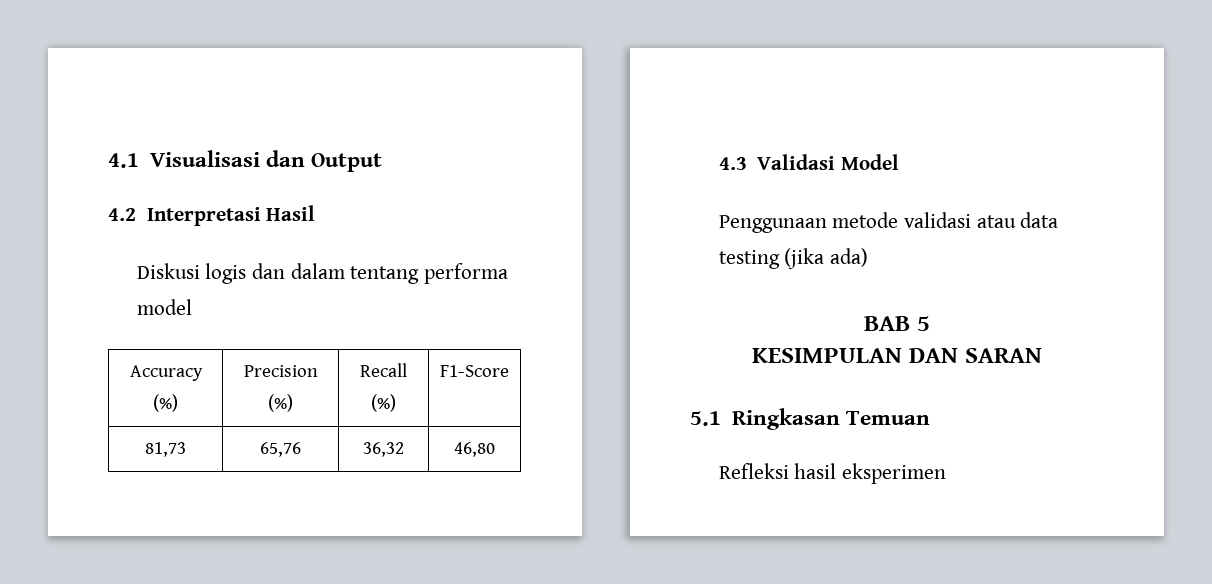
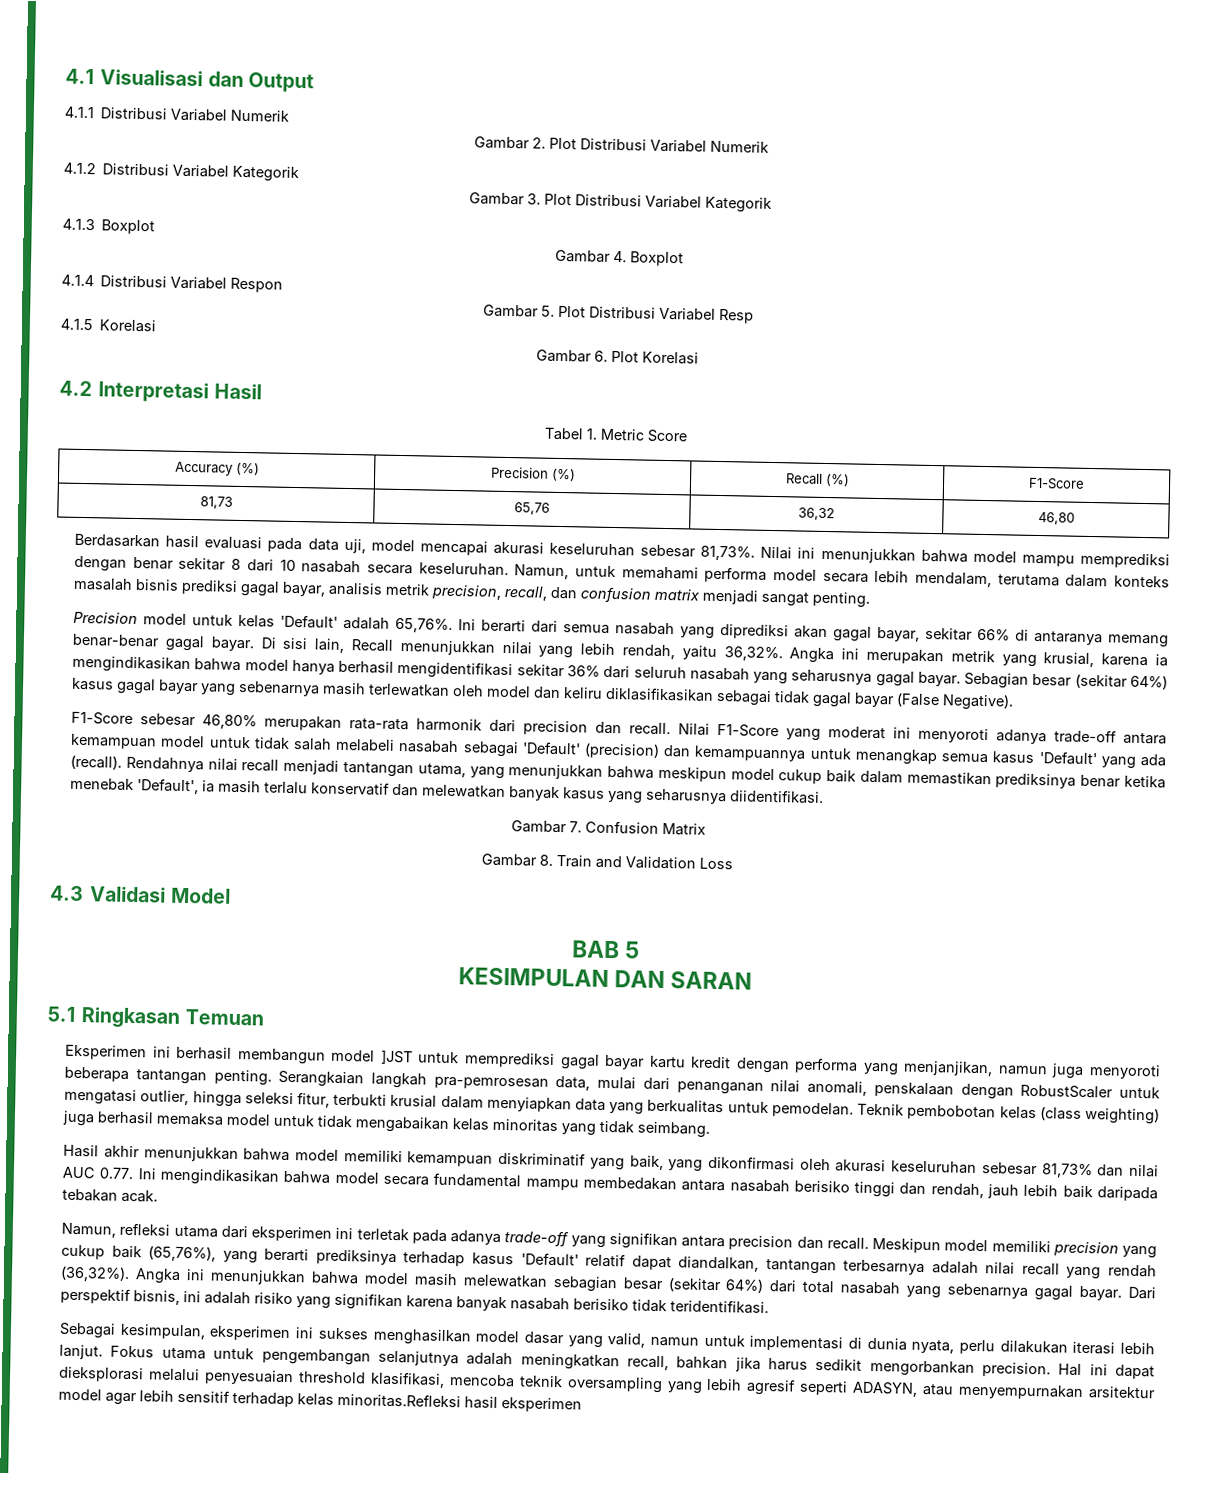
+ 4.1.1 Distribusi Variabel Numerik
+ Gambar 2. Plot Distribusi Variabel Numerik
+ 4.1.2 Distribusi Variabel Kategorik
+ Gambar 3. Plot Distribusi Variabel Kategorik
+ 4.1.3 Boxplot
+ Gambar 4. Boxplot
+ 4.1.4 Distribusi Variabel Respon
+ Gambar 5. Plot Distribusi Variabel Resp
+ 4.1.5 Korelasi
+ Gambar 6. Plot Korelasi
  4.2 Interpretasi Hasil
- Diskusi logis dan dalam tentang performa model
+ Tabel 1. Metric Score
+ Berdasarkan hasil evaluasi pada data uji, model mencapai akurasi keseluruhan sebesar 81,73%. Nilai ini menunjukkan bahwa model mampu memprediksi dengan benar sekitar 8 dari 10 nasabah secara keseluruhan. Namun, untuk memahami performa model secara lebih mendalam, terutama dalam konteks masalah bisnis prediksi gagal bayar, analisis metrik precision, recall, dan confusion matrix menjadi sangat penting.
+ Precision model untuk kelas 'Default' adalah 65,76%. Ini berarti dari semua nasabah yang diprediksi akan gagal bayar, sekitar 66% di antaranya memang benar-benar gagal bayar. Di sisi lain, Recall menunjukkan nilai yang lebih rendah, yaitu 36,32%. Angka ini merupakan metrik yang krusial, karena ia mengindikasikan bahwa model hanya berhasil mengidentifikasi sekitar 36% dari seluruh nasabah yang seharusnya gagal bayar. Sebagian besar (sekitar 64%) kasus gagal bayar yang sebenarnya masih terlewatkan oleh model dan keliru diklasifikasikan sebagai tidak gagal bayar (False Negative).
+ F1-Score sebesar 46,80% merupakan rata-rata harmonik dari precision dan recall. Nilai F1-Score yang moderat ini menyoroti adanya trade-off antara kemampuan model untuk tidak salah melabeli nasabah sebagai 'Default' (precision) dan kemampuannya untuk menangkap semua kasus 'Default' yang ada (recall). Rendahnya nilai recall menjadi tantangan utama, yang menunjukkan bahwa meskipun model cukup baik dalam memastikan prediksinya benar ketika menebak 'Default', ia masih terlalu konservatif dan melewatkan banyak kasus yang seharusnya diidentifikasi.
+ Gambar 7. Confusion Matrix
+ Gambar 8. Train and Validation Loss
  4.3 Validasi Model
- Penggunaan metode validasi atau data testing (jika ada)
- Refleksi hasil eksperimen
+ Eksperimen ini berhasil membangun model ]JST untuk memprediksi gagal bayar kartu kredit dengan performa yang menjanjikan, namun juga menyoroti beberapa tantangan penting. Serangkaian langkah pra-pemrosesan data, mulai dari penanganan nilai anomali, penskalaan dengan RobustScaler untuk mengatasi outlier, hingga seleksi fitur, terbukti krusial dalam menyiapkan data yang berkualitas untuk pemodelan. Teknik pembobotan kelas (class weighting) juga berhasil memaksa model untuk tidak mengabaikan kelas minoritas yang tidak seimbang.
+ Hasil akhir menunjukkan bahwa model memiliki kemampuan diskriminatif yang baik, yang dikonfirmasi oleh akurasi keseluruhan sebesar 81,73% dan nilai AUC 0.77. Ini mengindikasikan bahwa model secara fundamental mampu membedakan antara nasabah berisiko tinggi dan rendah, jauh lebih baik daripada tebakan acak.
+ Namun, refleksi utama dari eksperimen ini terletak pada adanya trade-off yang signifikan antara precision dan recall. Meskipun model memiliki precision yang cukup baik (65,76%), yang berarti prediksinya terhadap kasus 'Default' relatif dapat diandalkan, tantangan terbesarnya adalah nilai recall yang rendah (36,32%). Angka ini menunjukkan bahwa model masih melewatkan sebagian besar (sekitar 64%) dari total nasabah yang sebenarnya gagal bayar. Dari perspektif bisnis, ini adalah risiko yang signifikan karena banyak nasabah berisiko tidak teridentifikasi.
+ Sebagai kesimpulan, eksperimen ini sukses menghasilkan model dasar yang valid, namun untuk implementasi di dunia nyata, perlu dilakukan iterasi lebih lanjut. Fokus utama untuk pengembangan selanjutnya adalah meningkatkan recall, bahkan jika harus sedikit mengorbankan precision. Hal ini dapat dieksplorasi melalui penyesuaian threshold klasifikasi, mencoba teknik oversampling yang lebih agresif seperti ADASYN, atau menyempurnakan arsitektur model agar lebih sensitif terhadap kelas minoritas.Refleksi hasil eksperimen

